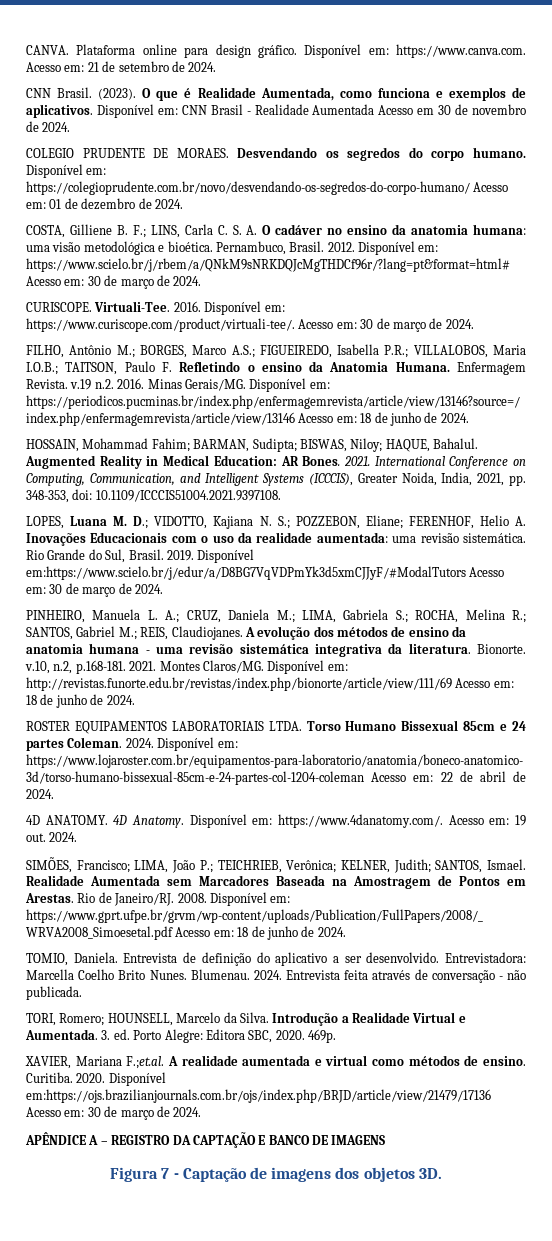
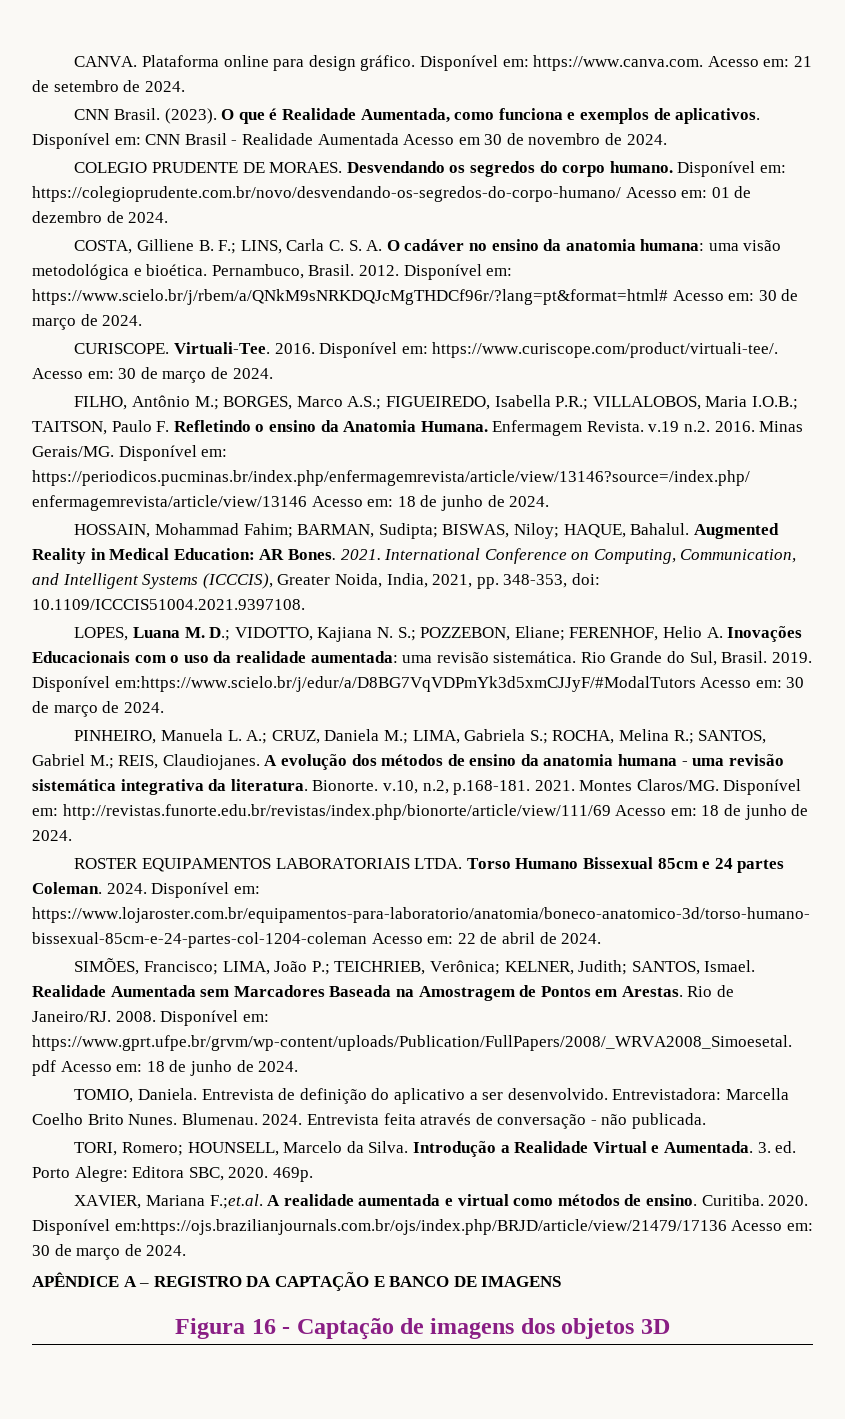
- 4D ANATOMY. 4D Anatomy. Disponível em: https://www.4danatomy.com/. Acesso em: 19 out. 2024.
- Figura 7 - Captação de imagens dos objetos 3D.
+ Figura 16 - Captação de imagens dos objetos 3D

